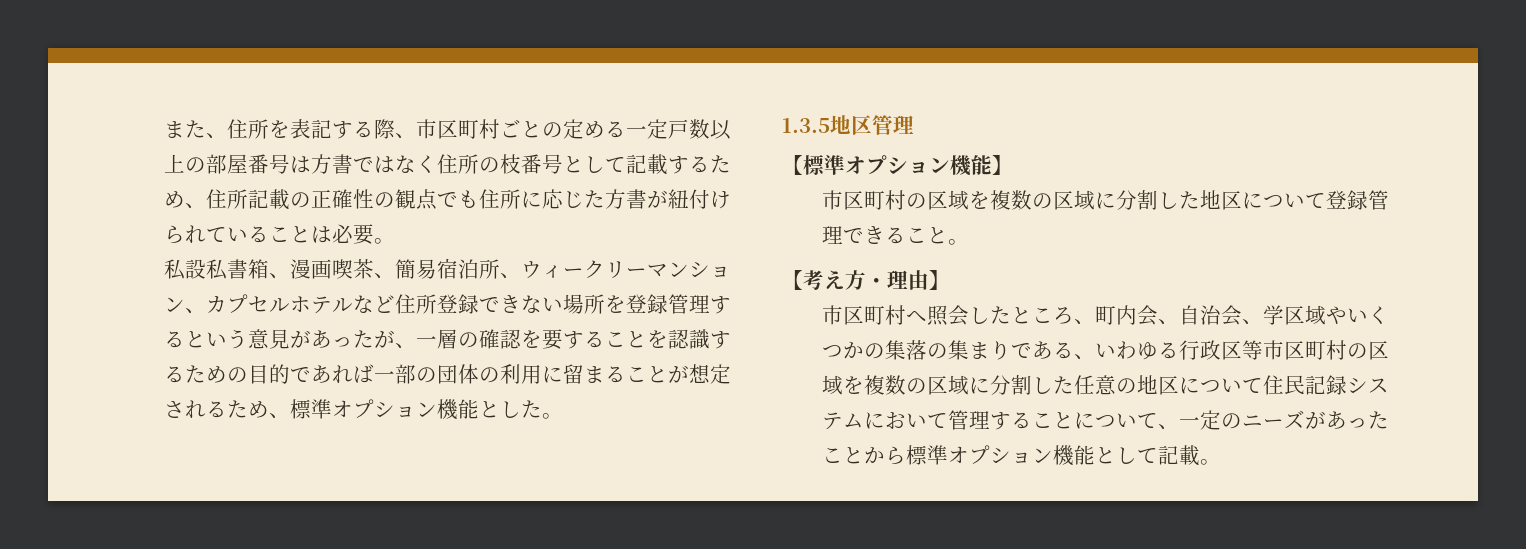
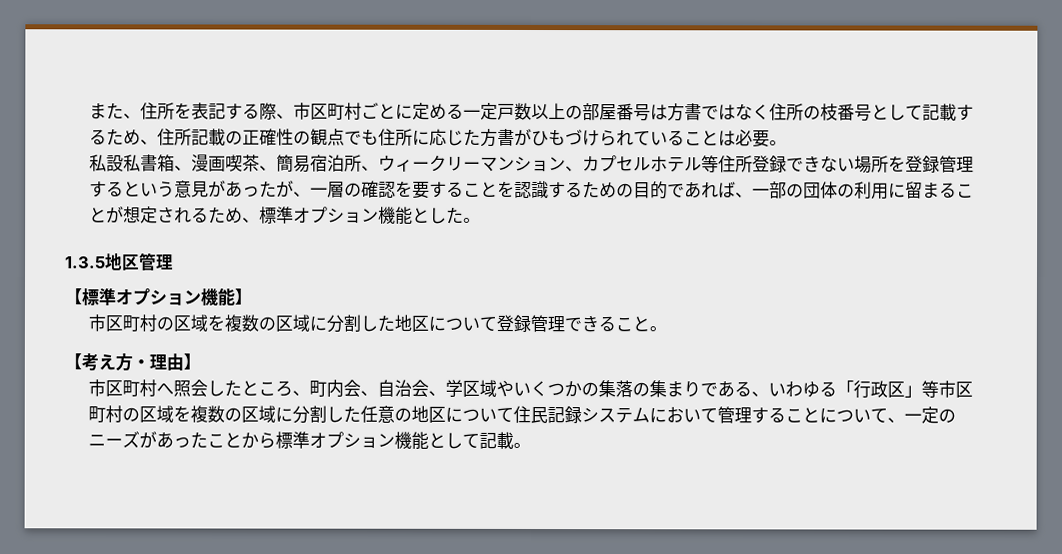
- また、住所を表記する際、市区町村ごとの定める一定戸数以上の部屋番号は方書ではなく住所の枝番号として記載するため、住所記載の正確性の観点でも住所に応じた方書が紐付けられていることは必要。
+ また、住所を表記する際、市区町村ごとに定める一定戸数以上の部屋番号は方書ではなく住所の枝番号として記載するため、住所記載の正確性の観点でも住所に応じた方書がひもづけられていることは必要。
- 私設私書箱、漫画喫茶、簡易宿泊所、ウィークリーマンション、カプセルホテルなど住所登録できない場所を登録管理するという意見があったが、一層の確認を要することを認識するための目的であれば一部の団体の利用に留まることが想定されるため、標準オプション機能とした。
+ 私設私書箱、漫画喫茶、簡易宿泊所、ウィークリーマンション、カプセルホテル等住所登録できない場所を登録管理するという意見があったが、一層の確認を要することを認識するための目的であれば、一部の団体の利用に留まることが想定されるため、標準オプション機能とした。
- 市区町村へ照会したところ、町内会、自治会、学区域やいくつかの集落の集まりである、いわゆる行政区等市区町村の区域を複数の区域に分割した任意の地区について住民記録システムにおいて管理することについて、一定のニーズがあったことから標準オプション機能として記載。
+ 市区町村へ照会したところ、町内会、自治会、学区域やいくつかの集落の集まりである、いわゆる「行政区」等市区町村の区域を複数の区域に分割した任意の地区について住民記録システムにおいて管理することについて、一定のニーズがあったことから標準オプション機能として記載。

